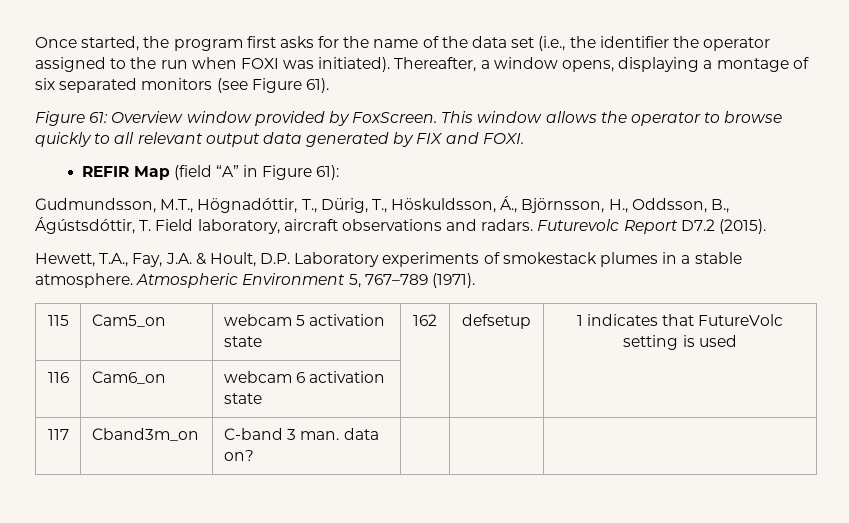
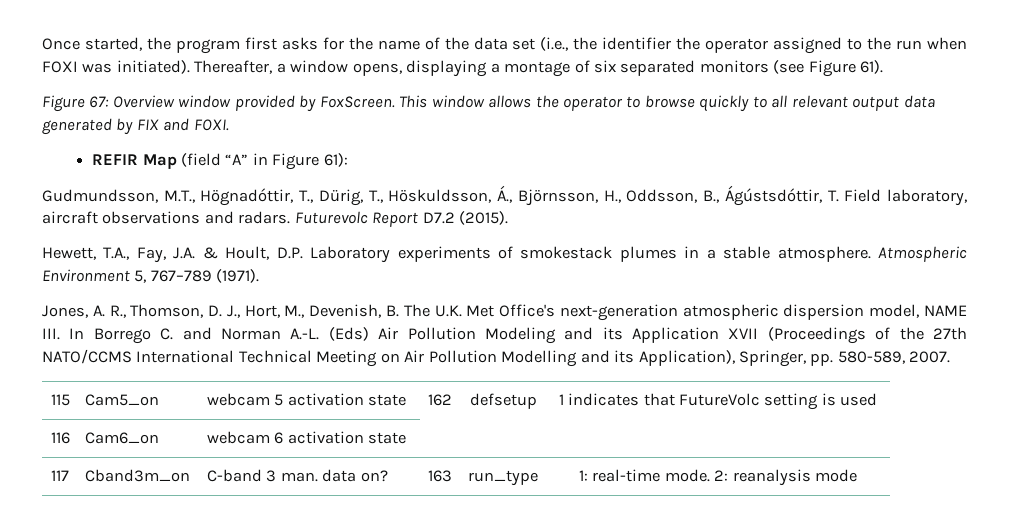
- Figure 61: Overview window provided by FoxScreen.
+ Figure 67: Overview window provided by FoxScreen.
+ Jones, A. R., Thomson, D. J., Hort, M., Devenish, B. The U.K. Met Office's next-generation atmospheric dispersion model, NAME III. In Borrego C. and Norman A.-L. (Eds) Air Pollution Modeling and its Application XVII (Proceedings of the 27th NATO/CCMS International Technical Meeting on Air Pollution Modelling and its Application), Springer, pp. 580-589, 2007.
- 117 | Cband3m_on | C-band 3 man. data on? | | |
+ 117 | Cband3m_on | C-band 3 man. data on? | 163 | run_type | 1: real-time mode. 2: reanalysis mode

